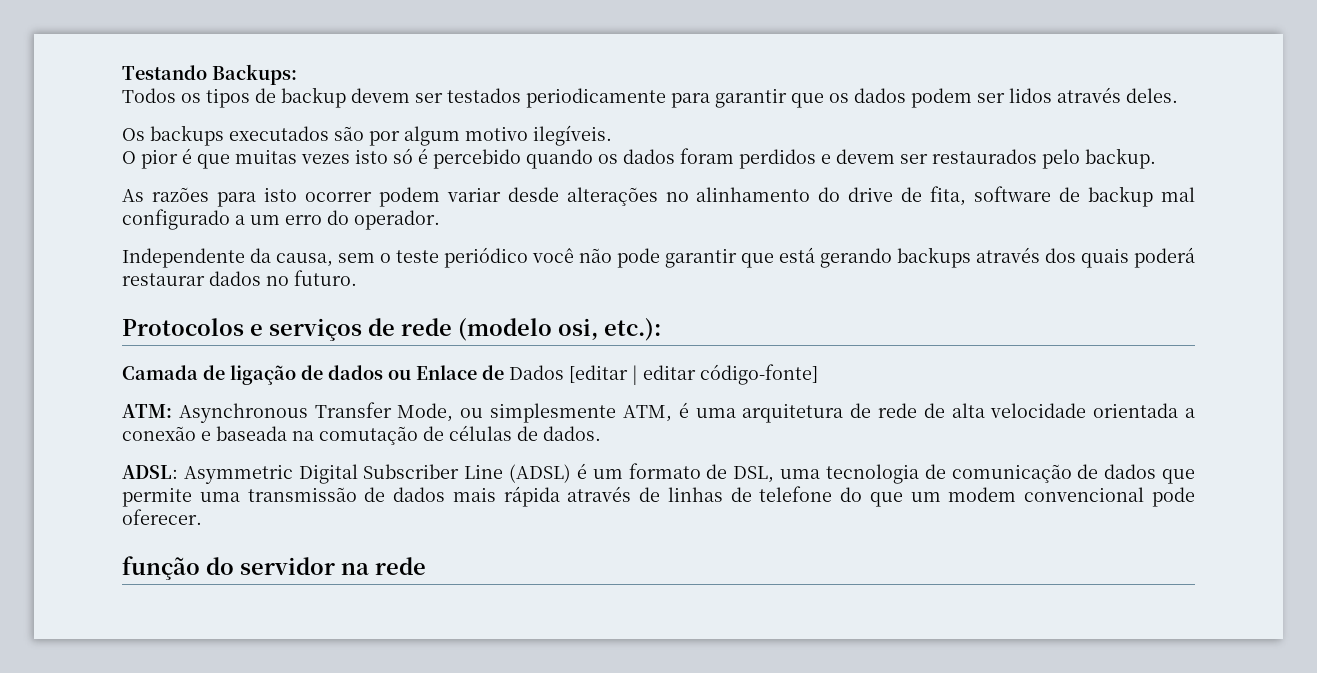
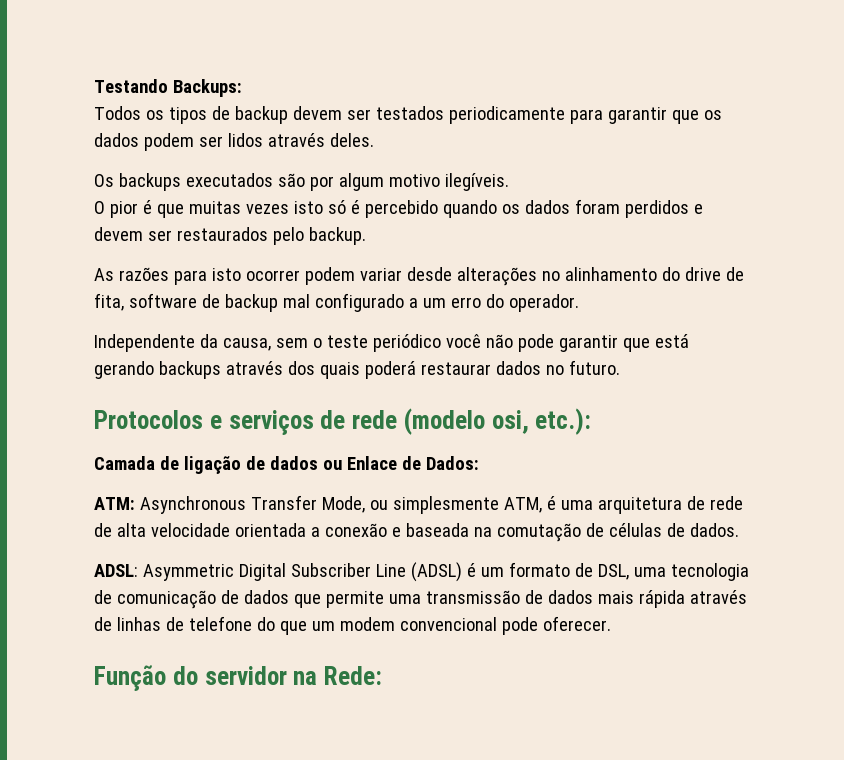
- Camada de ligação de dados ou Enlace de Dados [editar | editar código-fonte]
+ Camada de ligação de dados ou Enlace de Dados:
- função do servidor na rede
+ Função do servidor na Rede:

